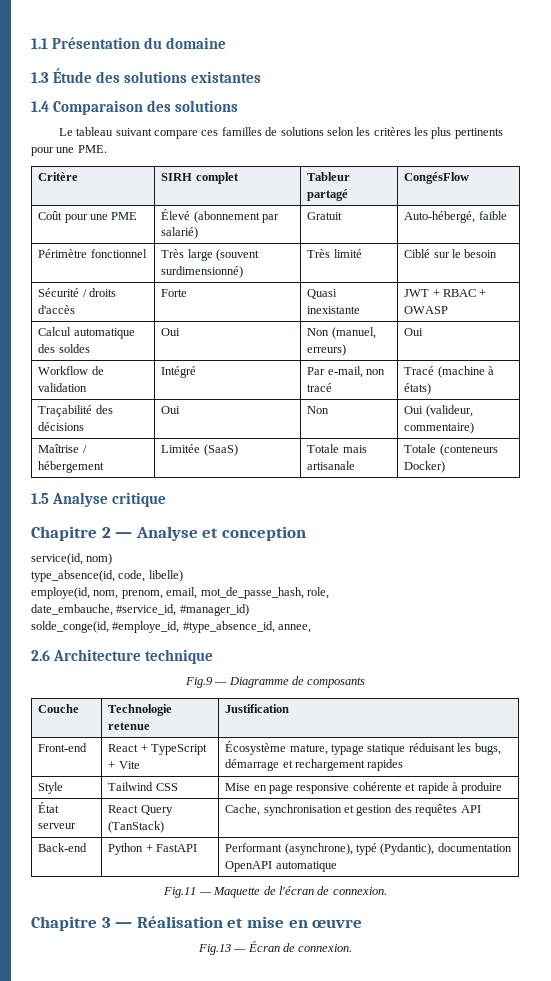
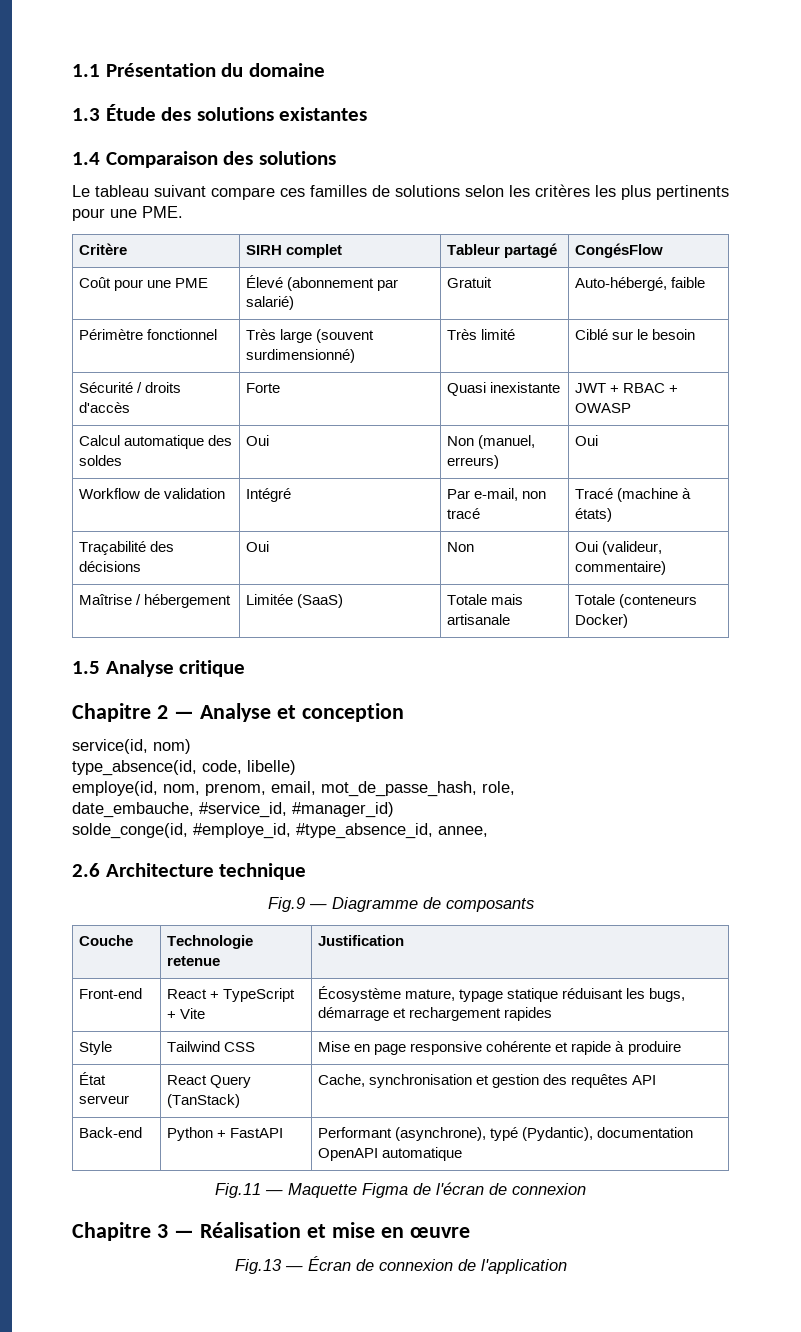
- Fig.11 — Maquette de l'écran de connexion.
+ Fig.11 — Maquette Figma de l'écran de connexion
- Fig.13 — Écran de connexion.
+ Fig.13 — Écran de connexion de l'application

